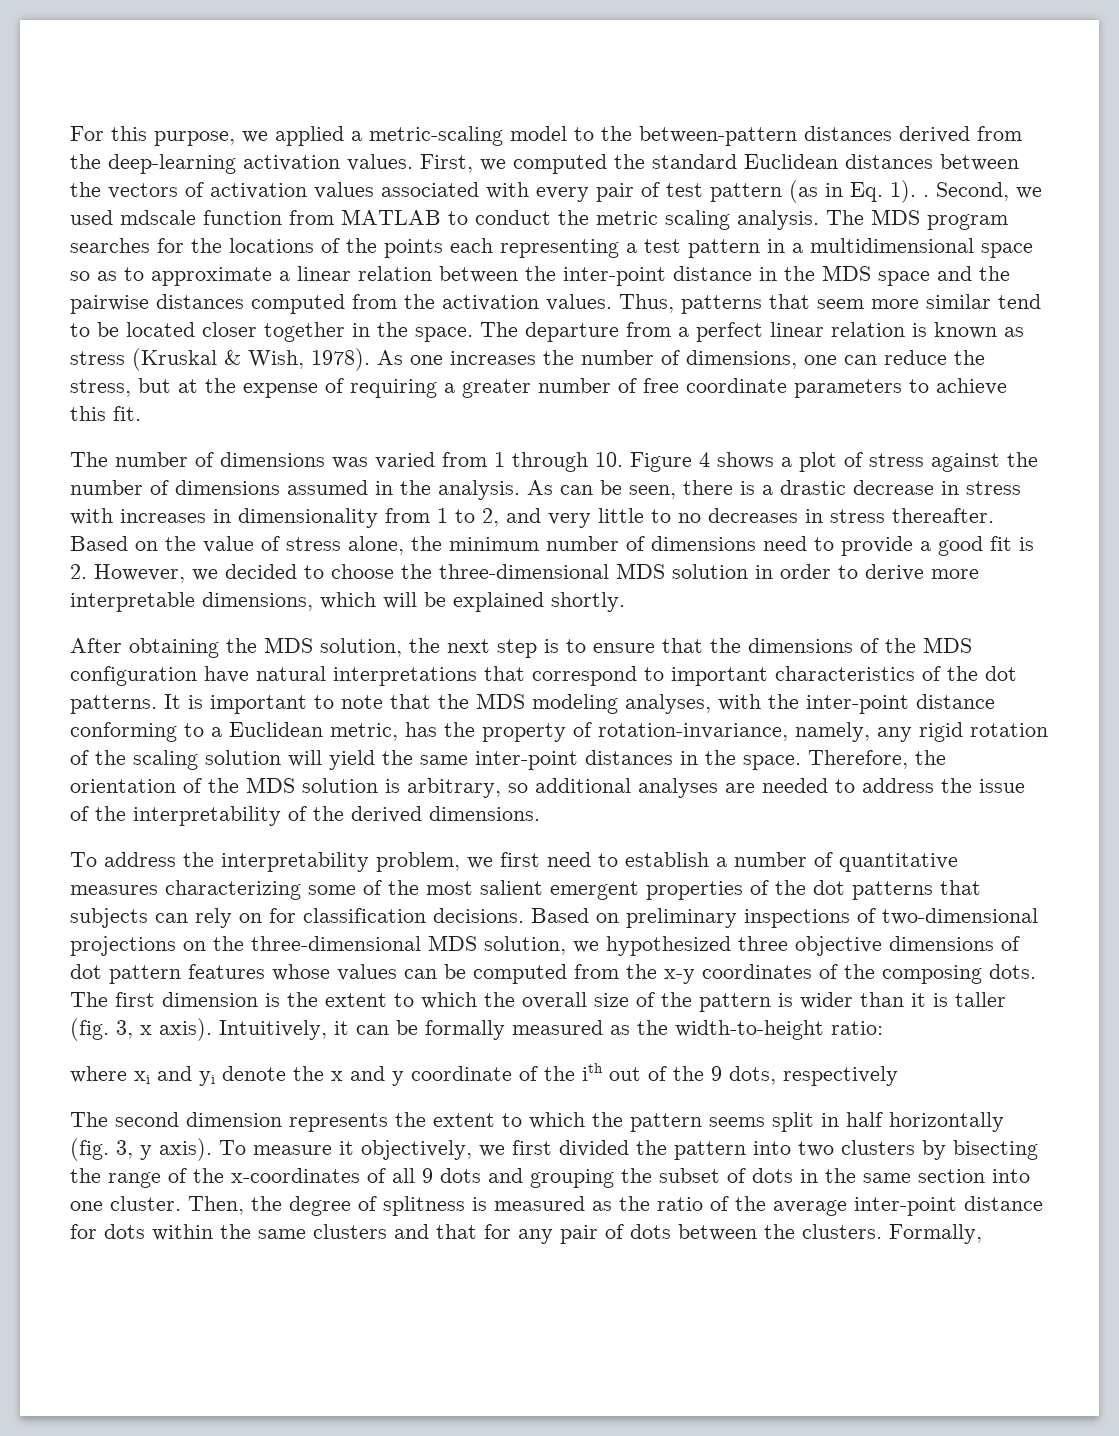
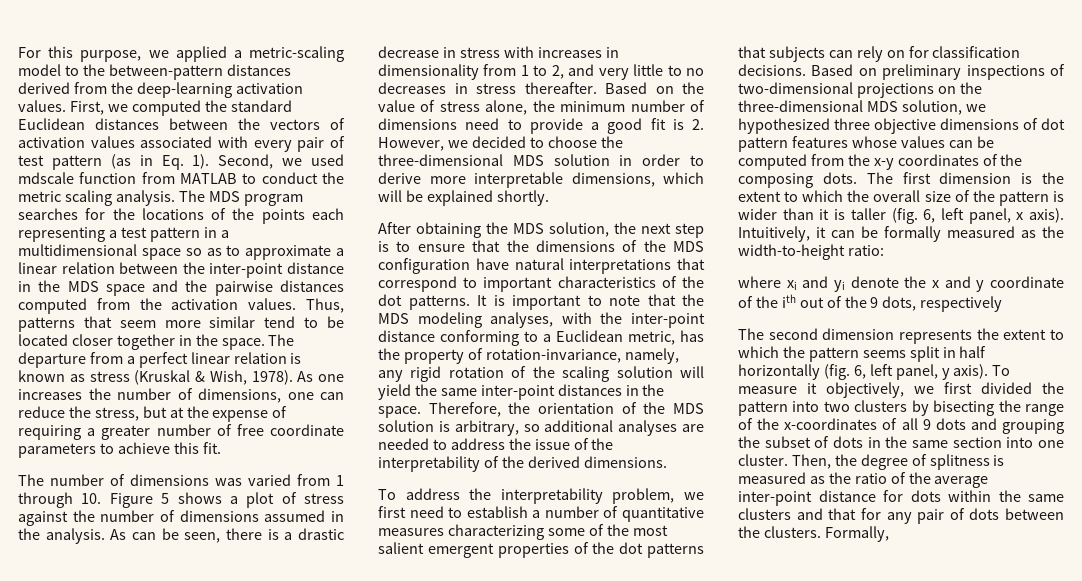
- First, we computed the standard Euclidean distances between the vectors of activation values associated with every pair of test pattern (as in Eq. 1). .
+ First, we computed the standard Euclidean distances between the vectors of activation values associated with every pair of test pattern (as in Eq. 1).
- The number of dimensions was varied from 1 through 10. Figure 4 shows a plot of stress against the number of dimensions assumed in the analysis.
+ The number of dimensions was varied from 1 through 10. Figure 5 shows a plot of stress against the number of dimensions assumed in the analysis.
- The first dimension is the extent to which the overall size of the pattern is wider than it is taller (fig. 3, x axis).
+ The first dimension is the extent to which the overall size of the pattern is wider than it is taller (fig. 6, left panel, x axis).
- The second dimension represents the extent to which the pattern seems split in half horizontally (fig. 3, y axis).
+ The second dimension represents the extent to which the pattern seems split in half horizontally (fig. 6, left panel, y axis).

